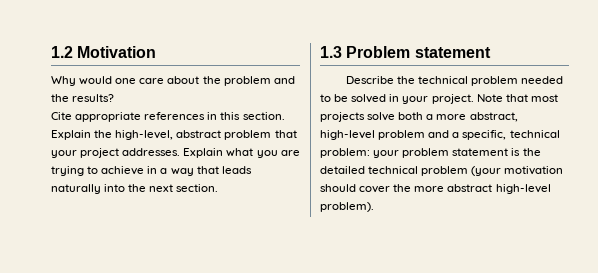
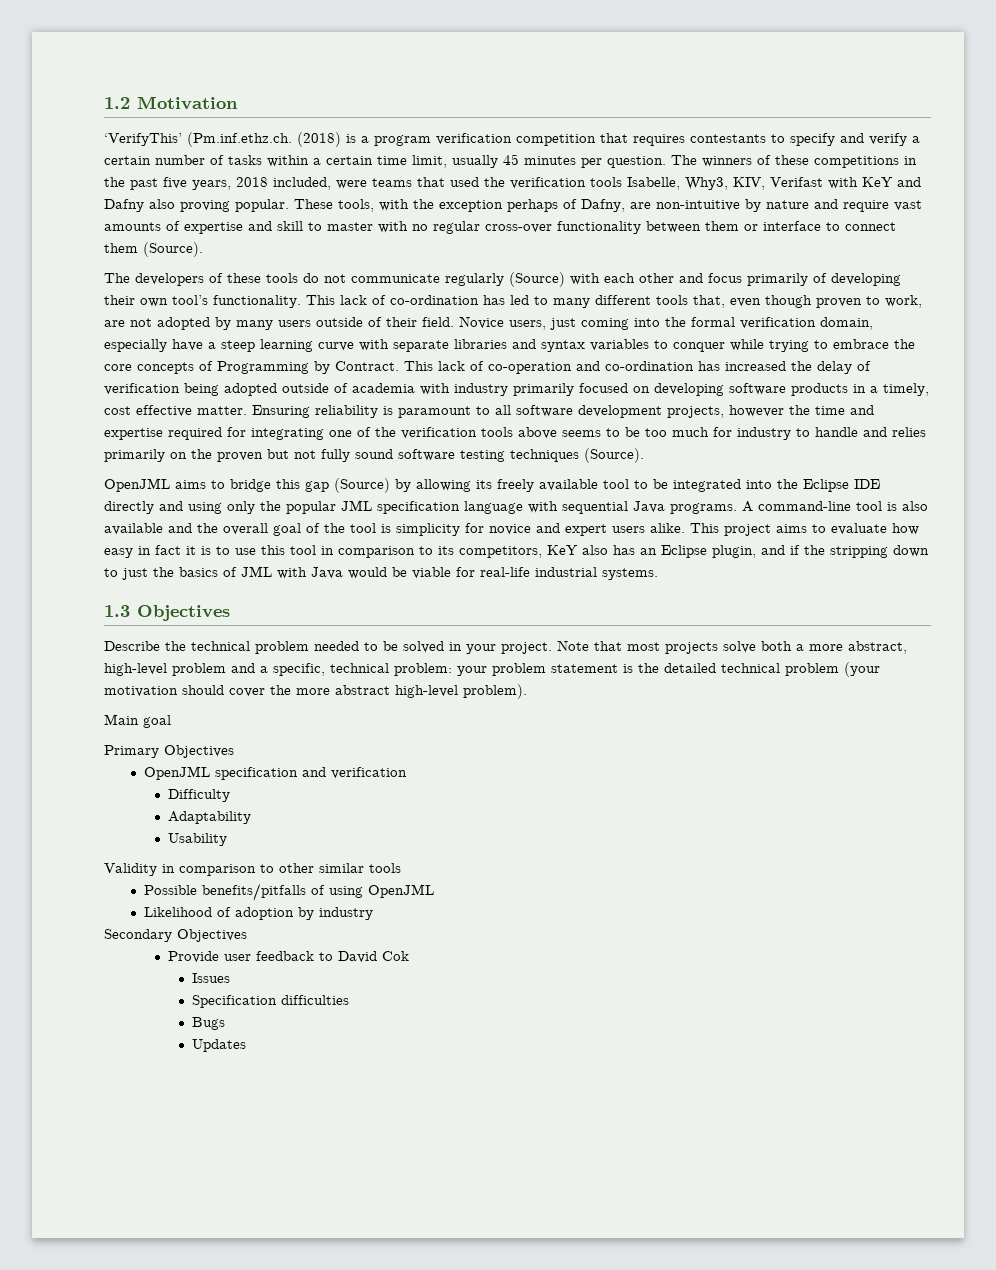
- Why would one care about the problem and the results?
- Cite appropriate references in this section. Explain the high-level, abstract problem that your project addresses. Explain what you are trying to achieve in a way that leads naturally into the next section.
+ ‘VerifyThis’ (Pm.inf.ethz.ch. (2018) is a program verification competition that requires contestants to specify and verify a certain number of tasks within a certain time limit, usually 45 minutes per question. The winners of these competitions in the past five years, 2018 included, were teams that used the verification tools Isabelle, Why3, KIV, Verifast with KeY and Dafny also proving popular. These tools, with the exception perhaps of Dafny, are non-intuitive by nature and require vast amounts of expertise and skill to master with no regular cross-over functionality between them or interface to connect them (Source).
+ The developers of these tools do not communicate regularly (Source) with each other and focus primarily of developing their own tool’s functionality. This lack of co-ordination has led to many different tools that, even though proven to work, are not adopted by many users outside of their field. Novice users, just coming into the formal verification domain, especially have a steep learning curve with separate libraries and syntax variables to conquer while trying to embrace the core concepts of Programming by Contract. This lack of co-operation and co-ordination has increased the delay of verification being adopted outside of academia with industry primarily focused on developing software products in a timely, cost effective matter. Ensuring reliability is paramount to all software development projects, however the time and expertise required for integrating one of the verification tools above seems to be too much for industry to handle and relies primarily on the proven but not fully sound software testing techniques (Source).
+ OpenJML aims to bridge this gap (Source) by allowing its freely available tool to be integrated into the Eclipse IDE directly and using only the popular JML specification language with sequential Java programs. A command-line tool is also available and the overall goal of the tool is simplicity for novice and expert users alike. This project aims to evaluate how easy in fact it is to use this tool in comparison to its competitors, KeY also has an Eclipse plugin, and if the stripping down to just the basics of JML with Java would be viable for real-life industrial systems.
- 1.3 Problem statement
+ 1.3 Objectives
+ Main goal
+ Primary Objectives
+ OpenJML specification and verification
+ Difficulty
+ Adaptability
+ Usability
+ Validity in comparison to other similar tools
+ Possible benefits/pitfalls of using OpenJML
+ Likelihood of adoption by industry
+ Secondary Objectives
+ Provide user feedback to David Cok
+ Issues
+ Specification difficulties
+ Bugs
+ Updates

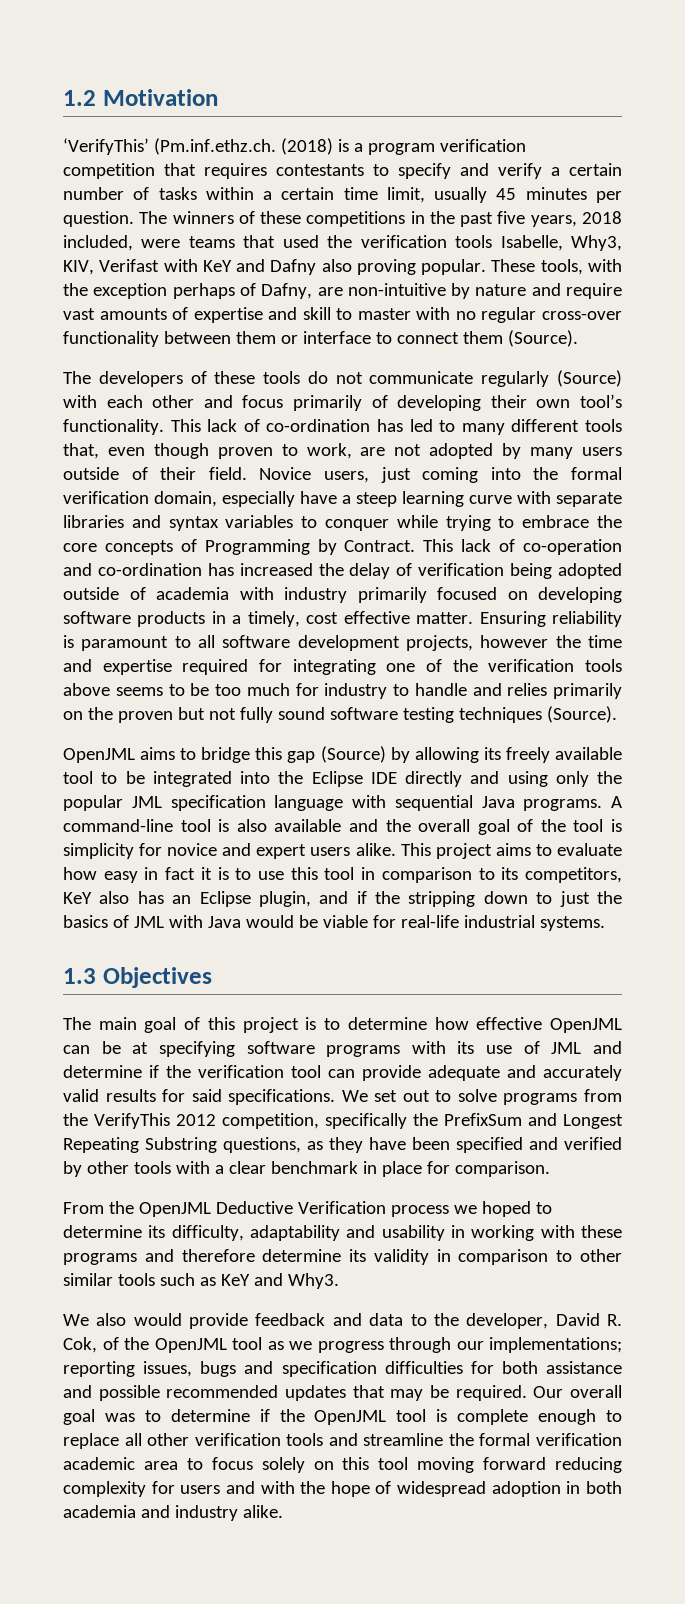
- Describe the technical problem needed to be solved in your project. Note that most projects solve both a more abstract, high-level problem and a specific, technical problem: your problem statement is the detailed technical problem (your motivation should cover the more abstract high-level problem).
- Main goal
- Primary Objectives
- OpenJML specification and verification
- Difficulty
- Adaptability
- Usability
- Validity in comparison to other similar tools
- Possible benefits/pitfalls of using OpenJML
- Likelihood of adoption by industry
- Secondary Objectives
- Provide user feedback to David Cok
- Issues
- Specification difficulties
- Bugs
- Updates
+ The main goal of this project is to determine how effective OpenJML can be at specifying software programs with its use of JML and determine if the verification tool can provide adequate and accurately valid results for said specifications. We set out to solve programs from the VerifyThis 2012 competition, specifically the PrefixSum and Longest Repeating Substring questions, as they have been specified and verified by other tools with a clear benchmark in place for comparison.
+ From the OpenJML Deductive Verification process we hoped to determine its difficulty, adaptability and usability in working with these programs and therefore determine its validity in comparison to other similar tools such as KeY and Why3.
+ We also would provide feedback and data to the developer, David R. Cok, of the OpenJML tool as we progress through our implementations; reporting issues, bugs and specification difficulties for both assistance and possible recommended updates that may be required. Our overall goal was to determine if the OpenJML tool is complete enough to replace all other verification tools and streamline the formal verification academic area to focus solely on this tool moving forward reducing complexity for users and with the hope of widespread adoption in both academia and industry alike.

